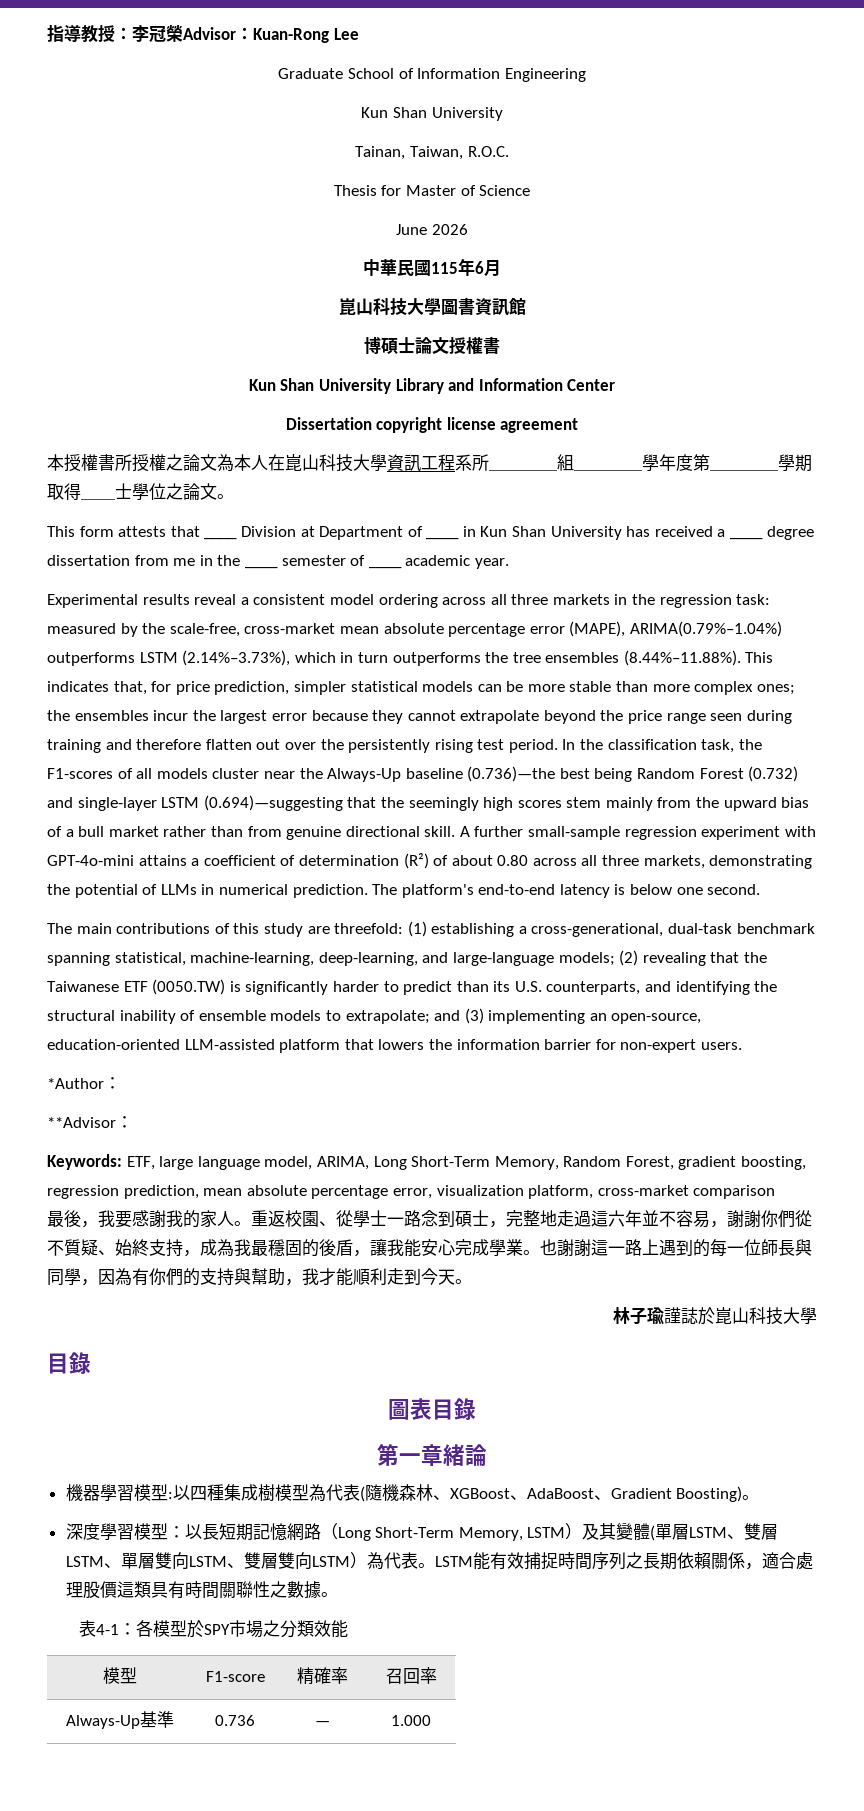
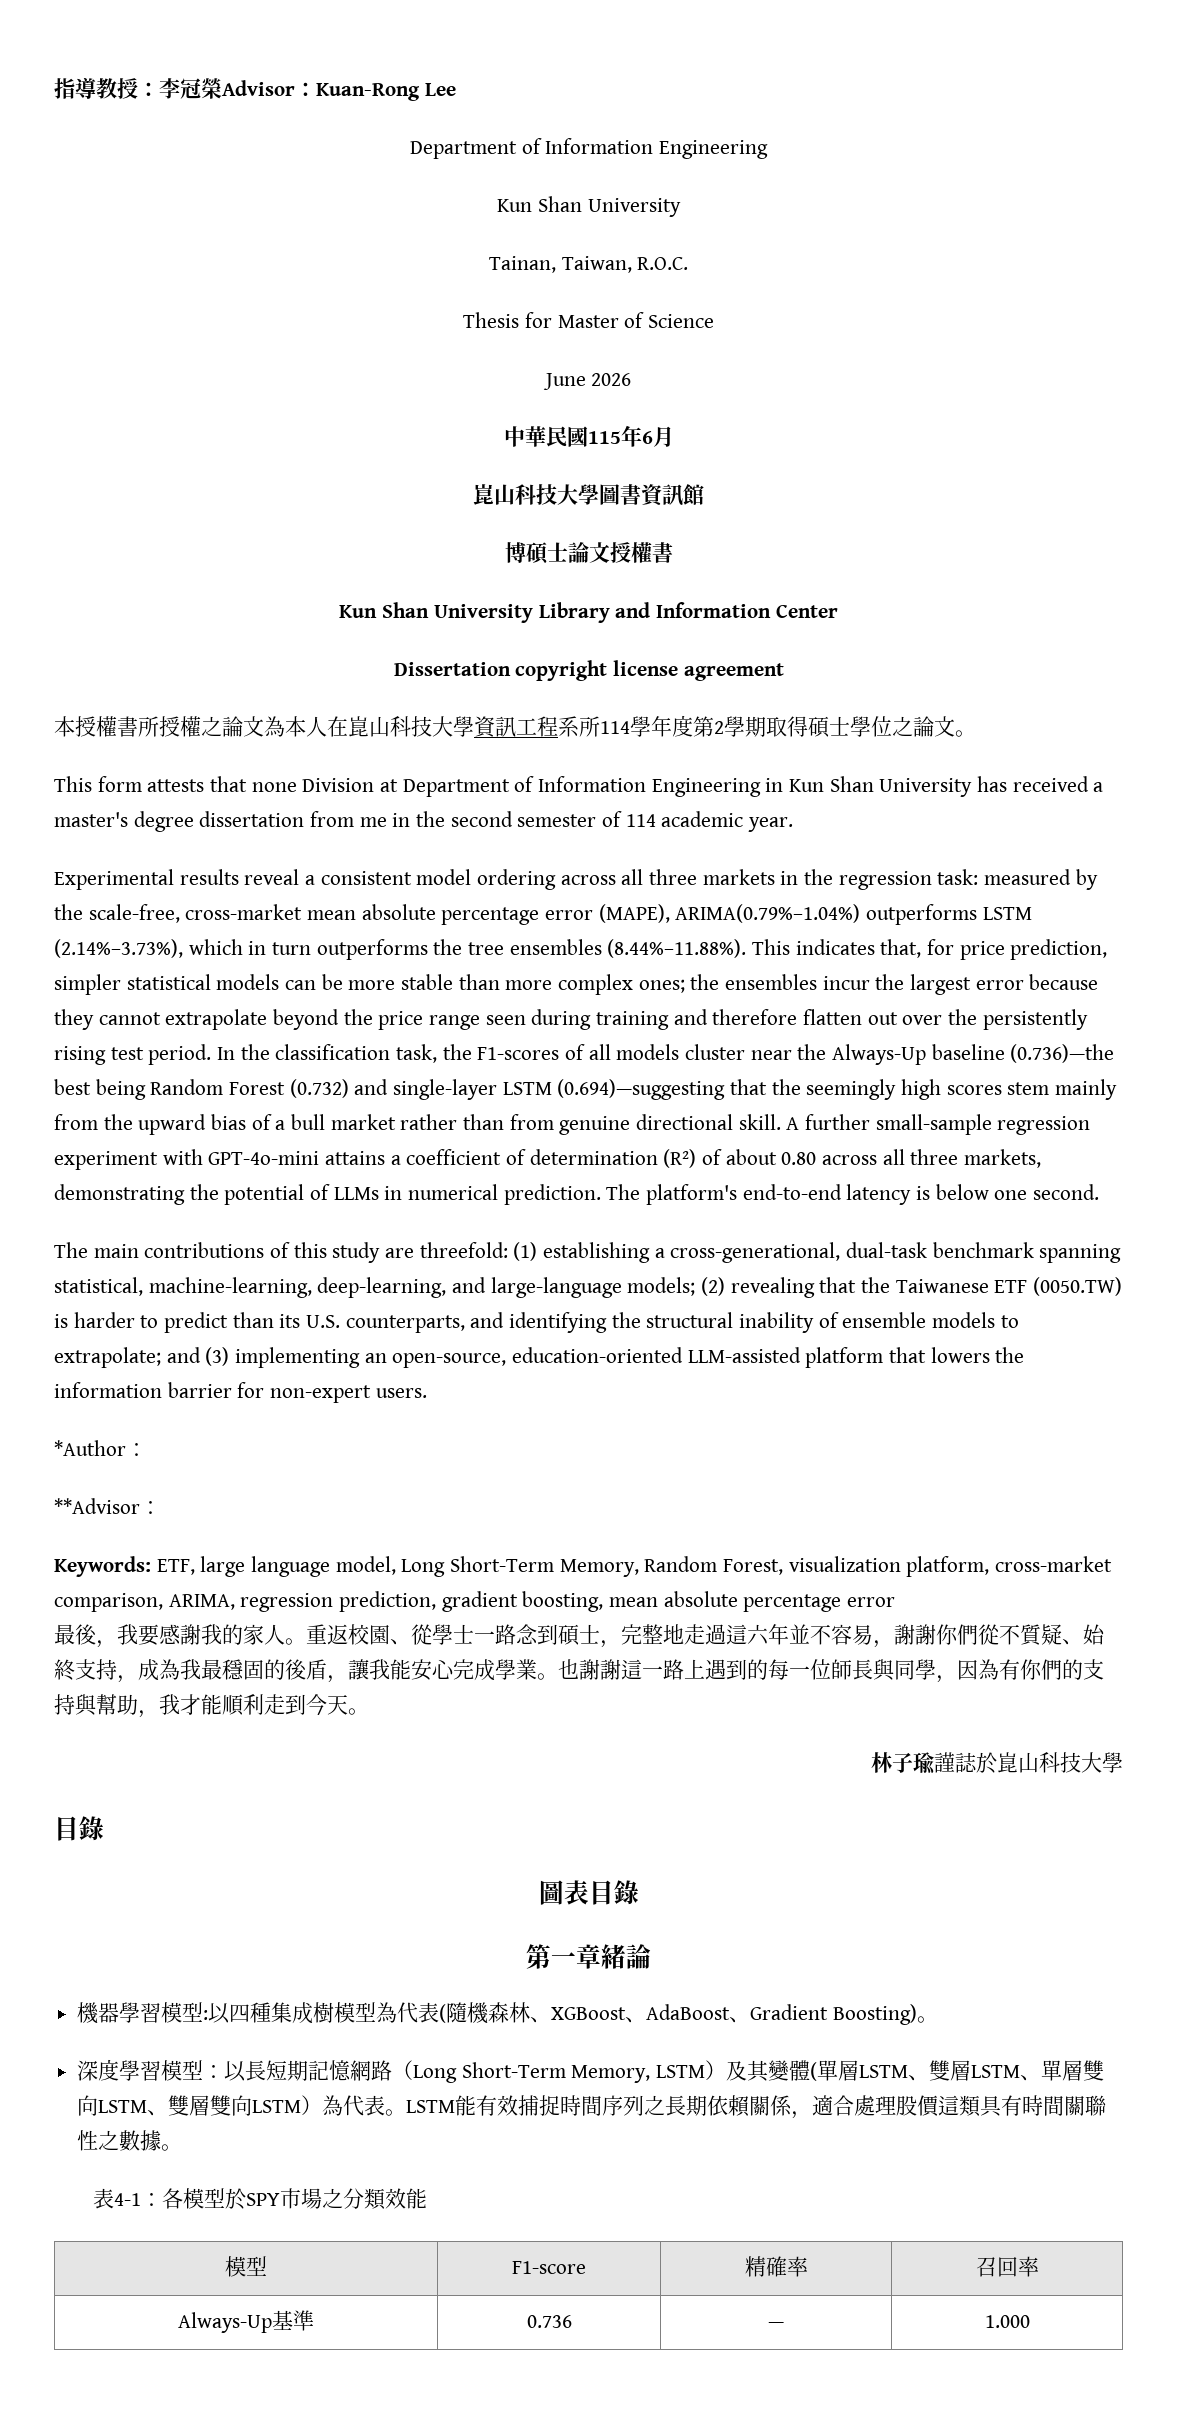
  指導教授：李冠榮Advisor：Kuan-Rong Lee
- Graduate School of Information Engineering
+ Department of Information Engineering
- 本授權書所授權之論文為本人在崑山科技大學資訊工程系所＿＿＿＿組＿＿＿＿學年度第＿＿＿＿學期取得＿＿士學位之論文。
+ 本授權書所授權之論文為本人在崑山科技大學資訊工程系所114學年度第2學期取得碩士學位之論文。
- This form attests that ____ Division at Department of ____ in Kun Shan University has received a ____ degree dissertation from me in the ____ semester of ____ academic year.
+ This form attests that none Division at Department of Information Engineering in Kun Shan University has received a master's degree dissertation from me in the second semester of 114 academic year.
- (2) revealing that the Taiwanese ETF (0050.TW) is significantly harder to predict than its U.S. counterparts, and identifying the structural inability of ensemble models to extrapolate;
+ (2) revealing that the Taiwanese ETF (0050.TW) is harder to predict than its U.S. counterparts, and identifying the structural inability of ensemble models to extrapolate;
- Keywords: ETF, large language model, ARIMA, Long Short-Term Memory, Random Forest, gradient boosting, regression prediction, mean absolute percentage error, visualization platform, cross-market comparison
+ Keywords: ETF, large language model, Long Short-Term Memory, Random Forest, visualization platform, cross-market comparison, ARIMA, regression prediction, gradient boosting, mean absolute percentage error

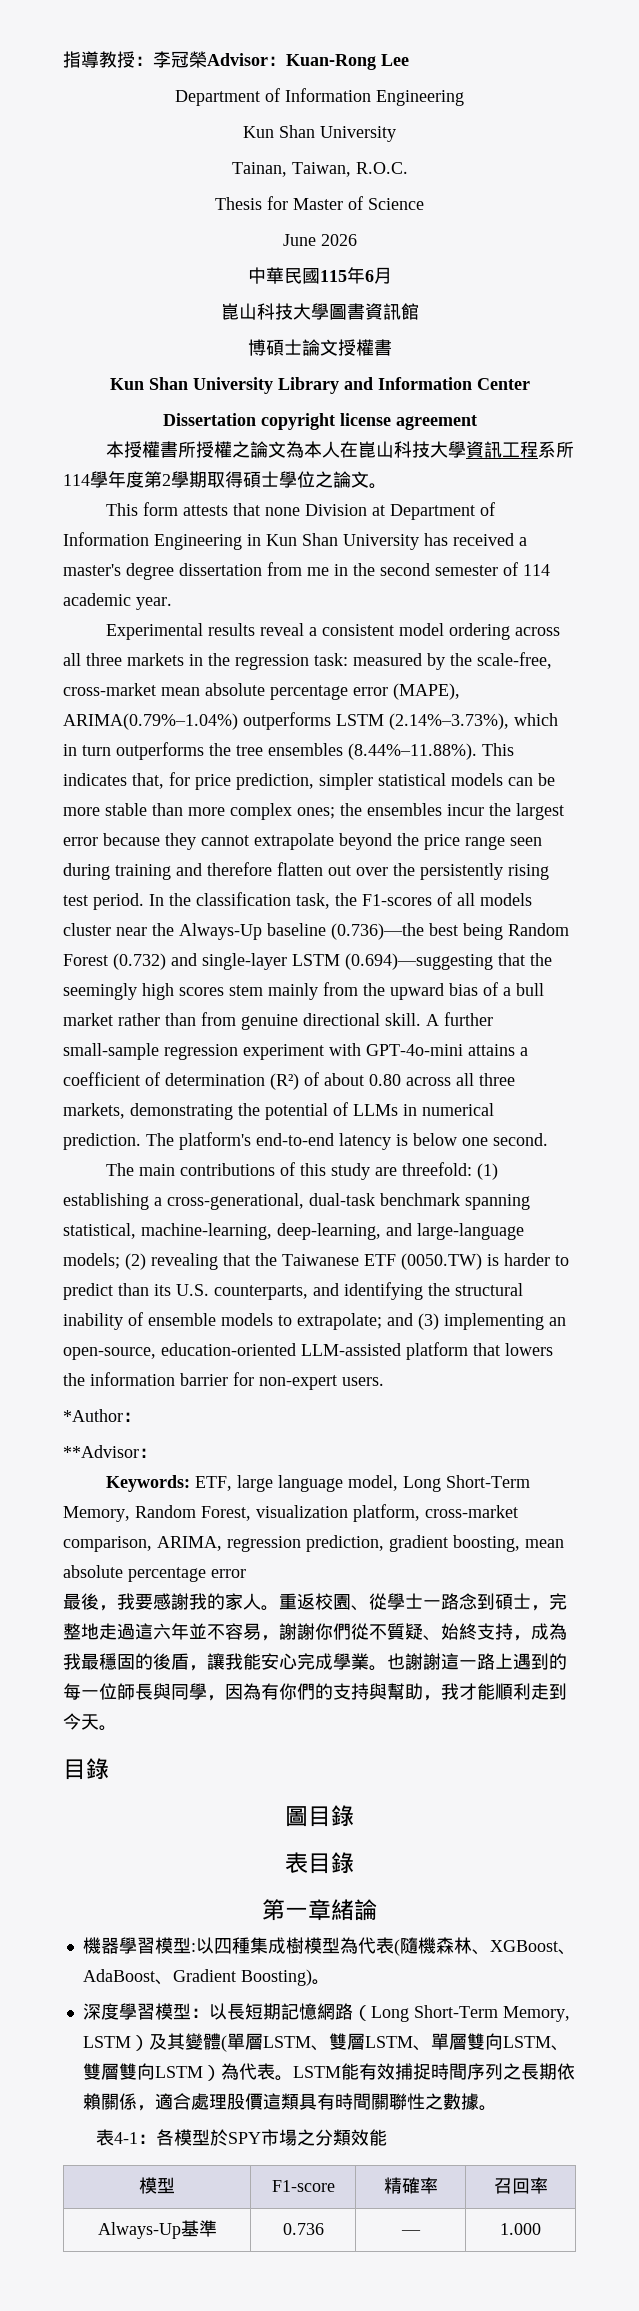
- 林子瑜謹誌於崑山科技大學
- 圖表目錄
+ 圖目錄
+ 表目錄

